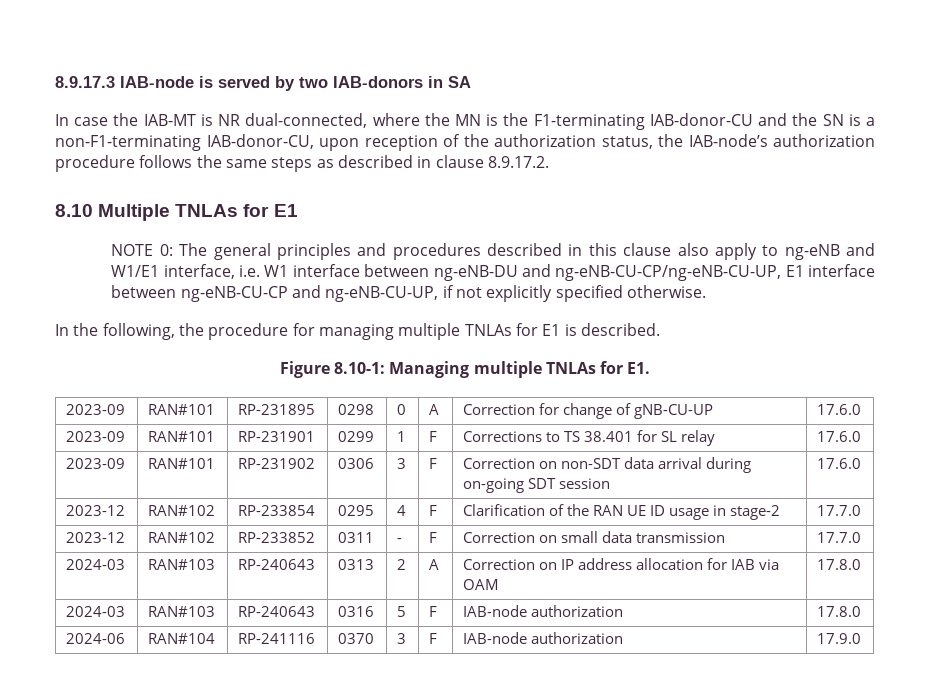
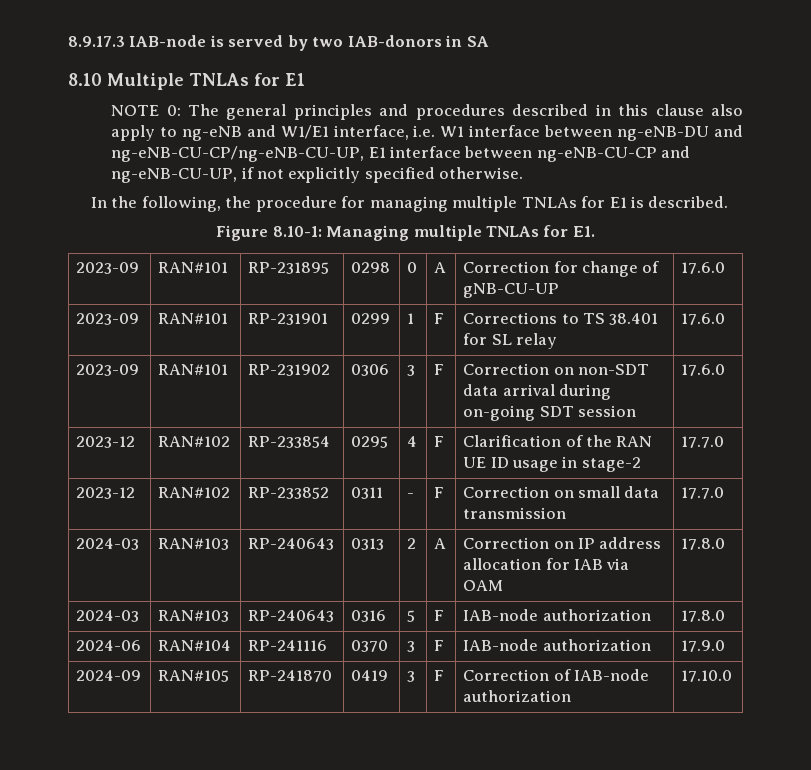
- In case the IAB-MT is NR dual-connected, where the MN is the F1-terminating IAB-donor-CU and the SN is a non-F1-terminating IAB-donor-CU, upon reception of the authorization status, the IAB-node’s authorization procedure follows the same steps as described in clause 8.9.17.2.
+ 2024-09 | RAN#105 | RP-241870 | 0419 | 3 | F | Correction of IAB-node authorization | 17.10.0

